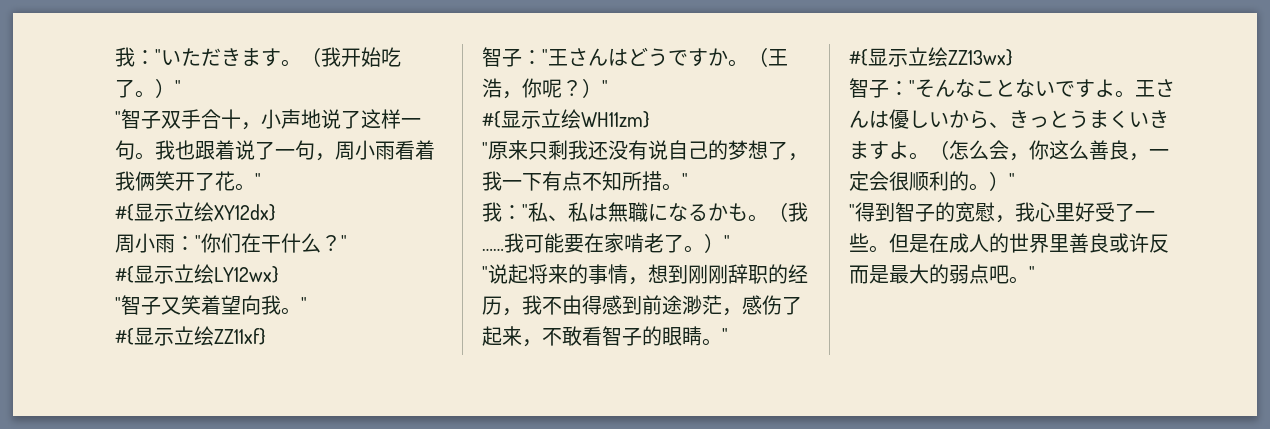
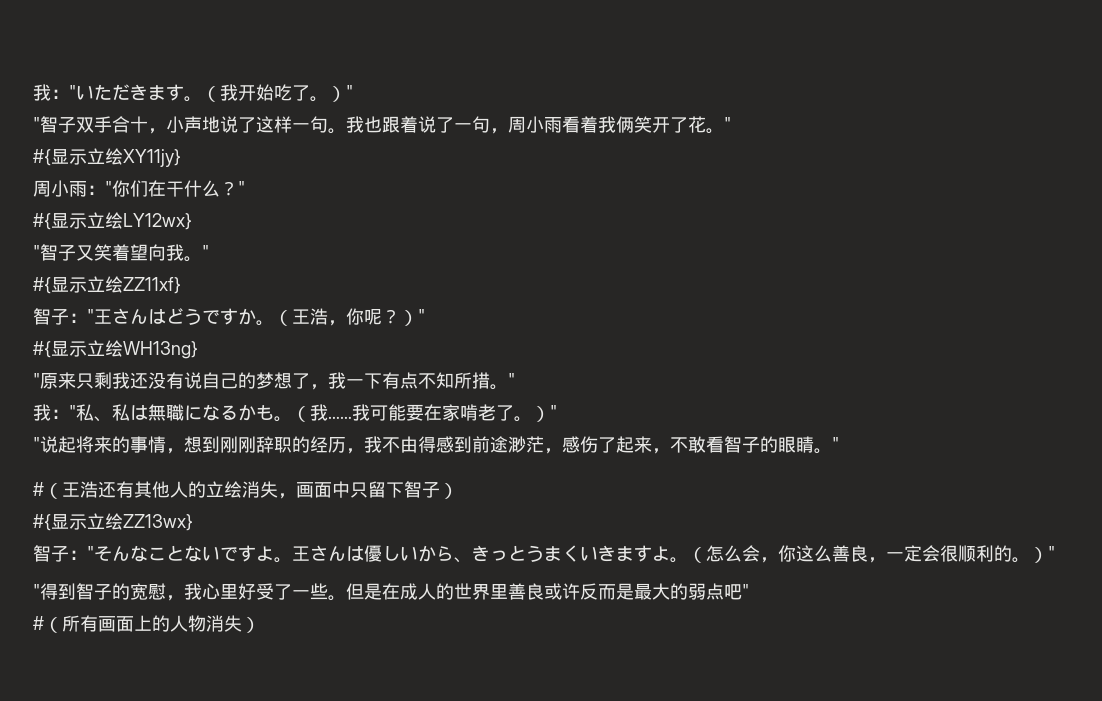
- #{显示立绘XY12dx}
+ #{显示立绘XY11jy}
- #{显示立绘WH11zm}
+ #{显示立绘WH13ng}
+ #（王浩还有其他人的立绘消失，画面中只留下智子）
- 但是在成人的世界里善良或许反而是最大的弱点吧。"
+ 但是在成人的世界里善良或许反而是最大的弱点吧"
+ #（所有画面上的人物消失）

